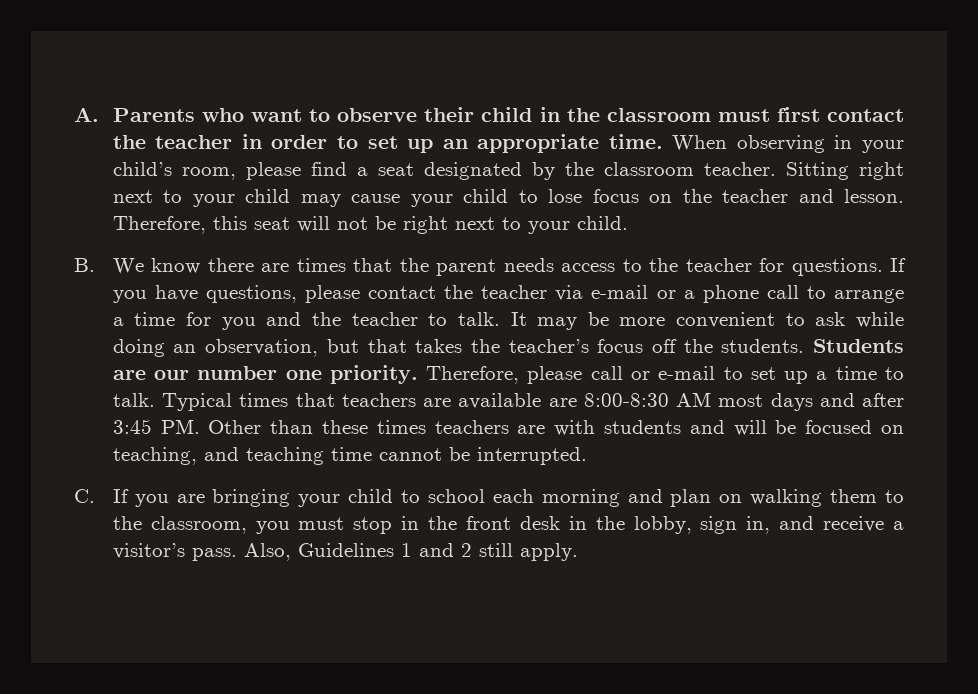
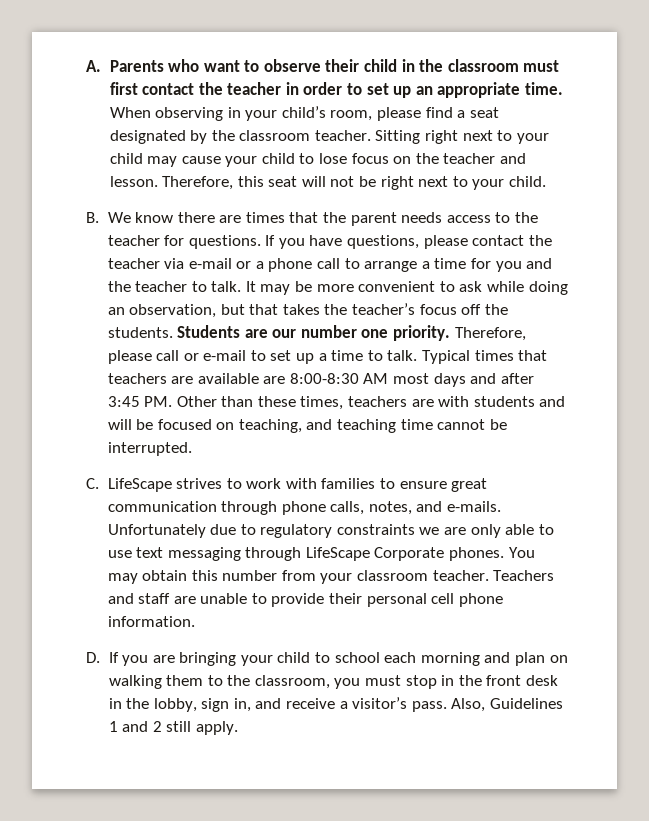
- Typical times that teachers are available are 8:00-8:30 AM most days and after 3:45 PM. Other than these times teachers are with students and will be focused on teaching, and teaching time cannot be interrupted.
+ Typical times that teachers are available are 8:00-8:30 AM most days and after 3:45 PM. Other than these times, teachers are with students and will be focused on teaching, and teaching time cannot be interrupted.
- C. If you are bringing your child to school each morning and plan on walking them to the classroom, you must stop in the front desk in the lobby, sign in, and receive a visitor’s pass.
+ C. LifeScape strives to work with families to ensure great communication through phone calls, notes, and e-mails. Unfortunately due to regulatory constraints we are only able to use text messaging through LifeScape Corporate phones. You may obtain this number from your classroom teacher. Teachers and staff are unable to provide their personal cell phone information.
+ D. If you are bringing your child to school each morning and plan on walking them to the classroom, you must stop in the front desk in the lobby, sign in, and receive a visitor’s pass.

